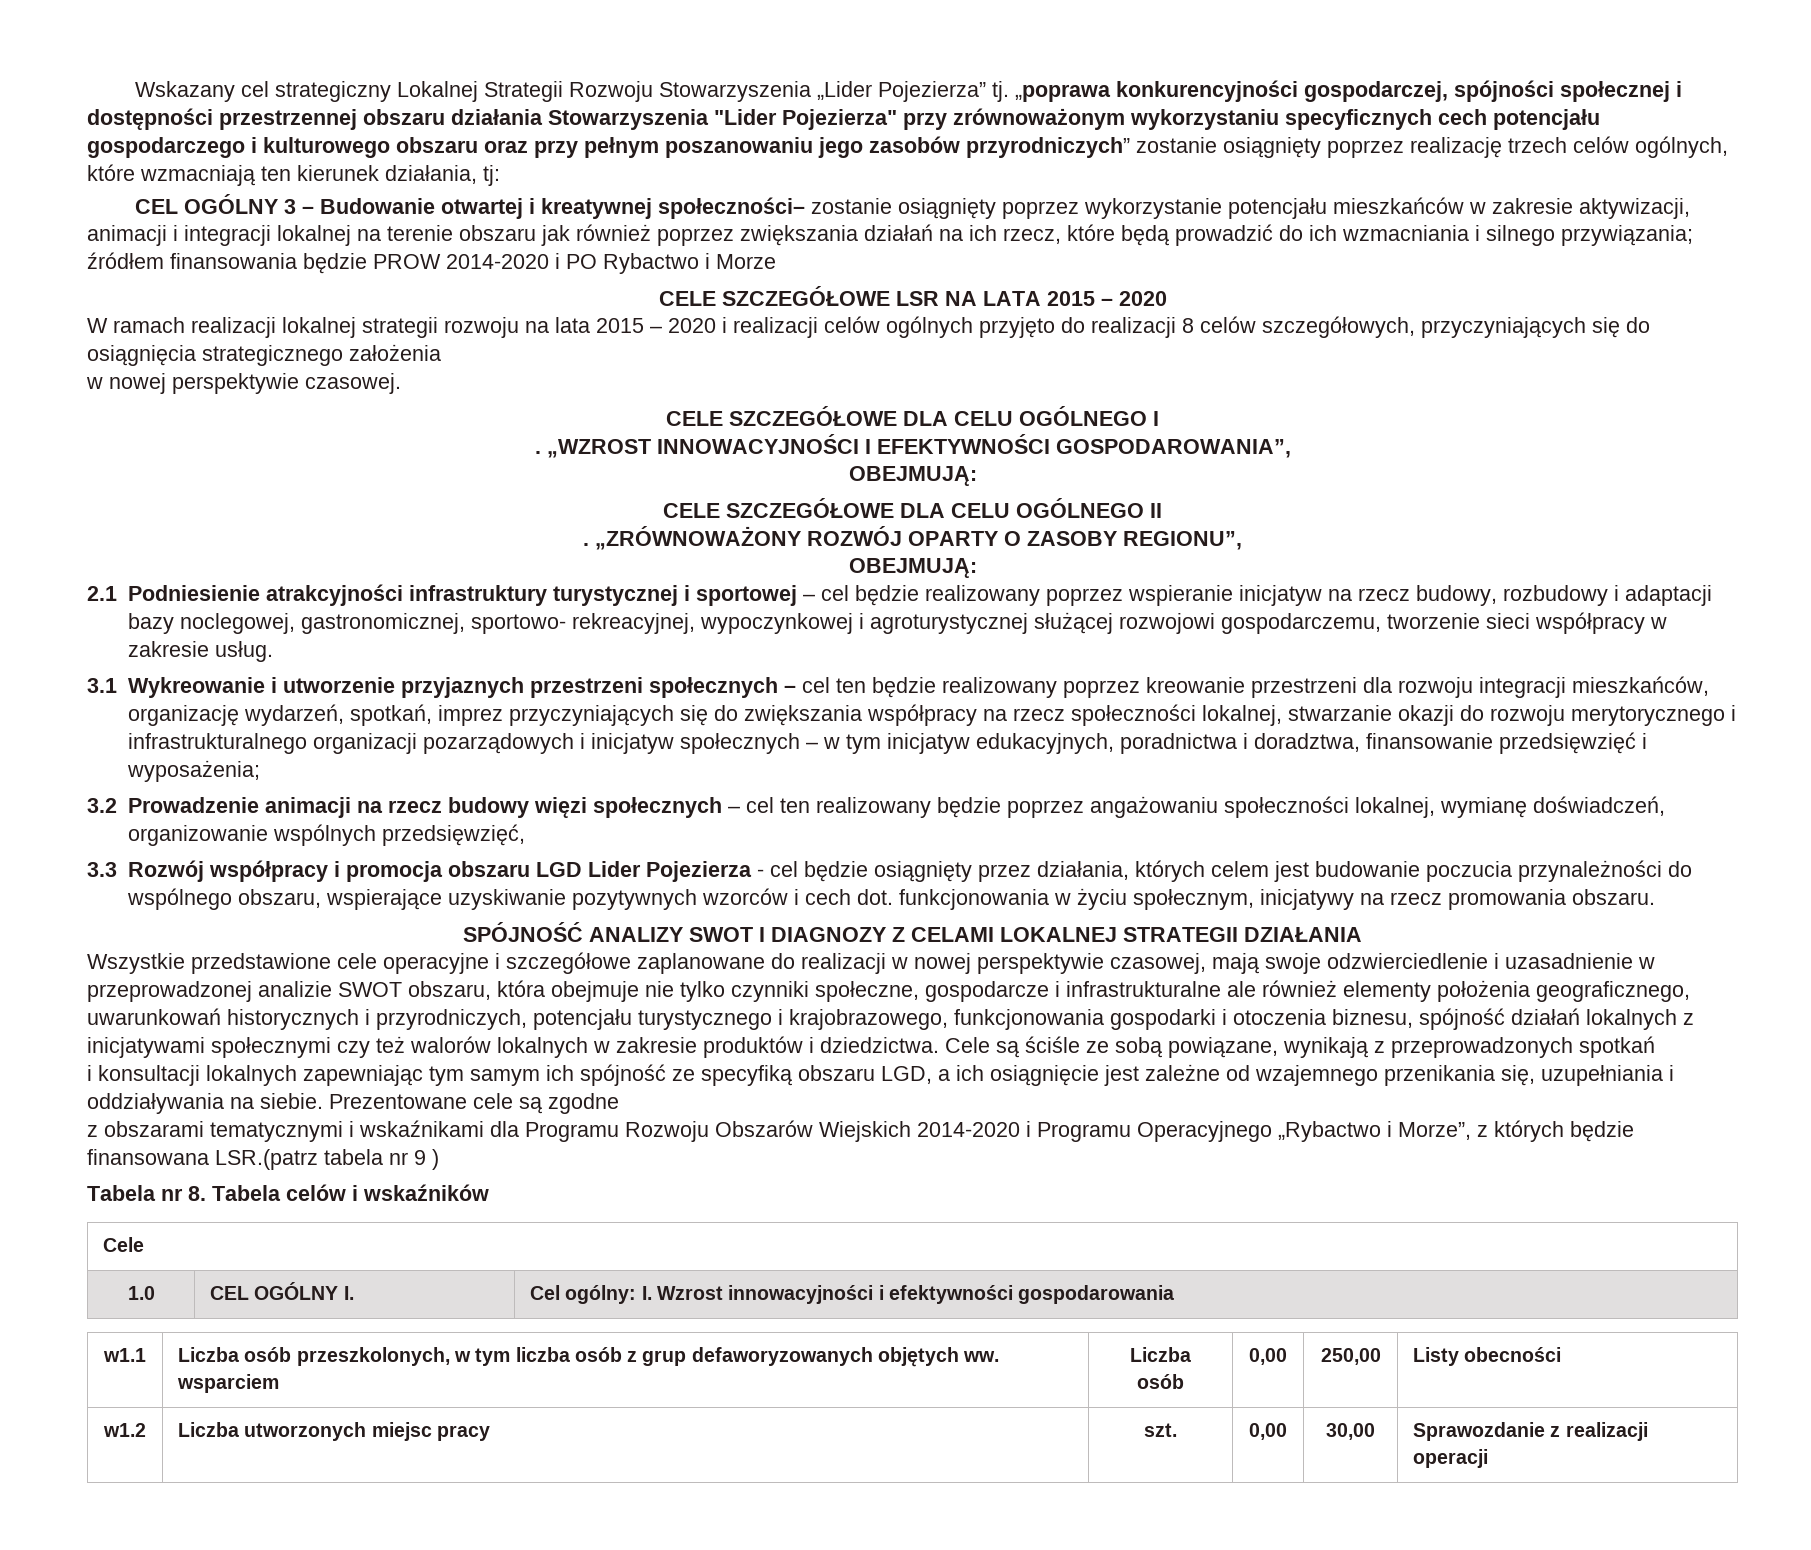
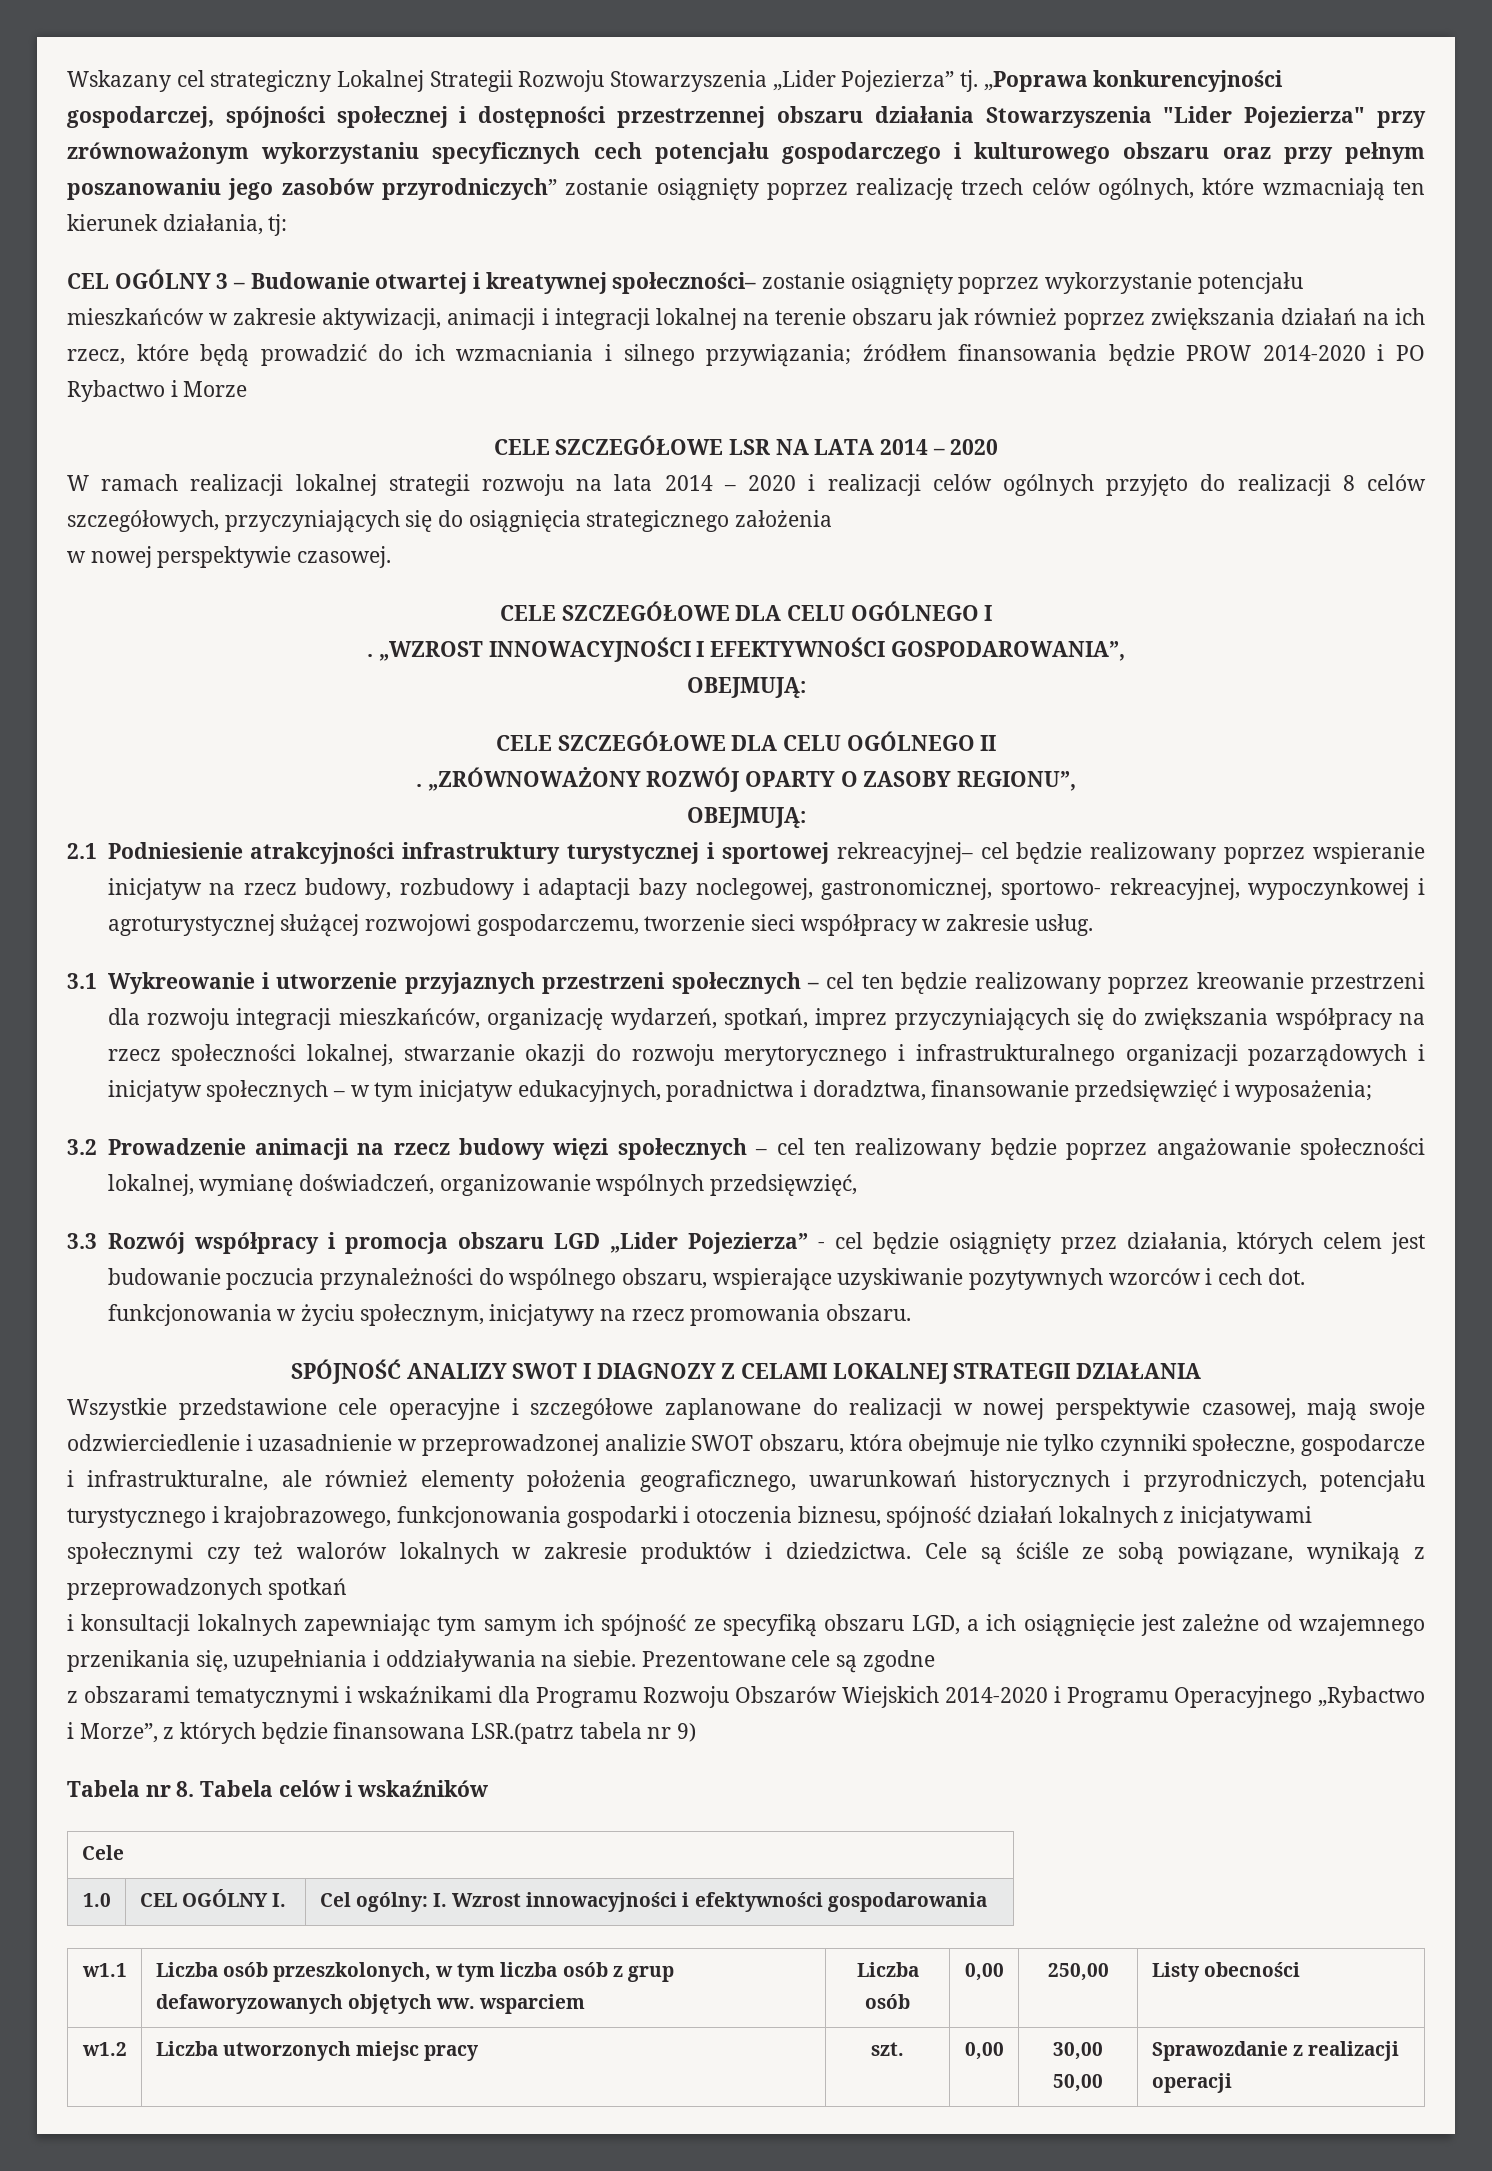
- „poprawa konkurencyjności gospodarczej, spójności społecznej i dostępności przestrzennej obszaru działania Stowarzyszenia "Lider Pojezierza" przy zrównoważonym wykorzystaniu specyficznych cech potencjału gospodarczego i kulturowego obszaru oraz przy pełnym poszanowaniu jego zasobów przyrodniczych” zostanie osiągnięty poprzez realizację trzech celów ogólnych, które wzmacniają ten kierunek działania, tj:
+ „Poprawa konkurencyjności gospodarczej, spójności społecznej i dostępności przestrzennej obszaru działania Stowarzyszenia "Lider Pojezierza" przy zrównoważonym wykorzystaniu specyficznych cech potencjału gospodarczego i kulturowego obszaru oraz przy pełnym poszanowaniu jego zasobów przyrodniczych” zostanie osiągnięty poprzez realizację trzech celów ogólnych, które wzmacniają ten kierunek działania, tj:
- CELE SZCZEGÓŁOWE LSR NA LATA 2015 – 2020
+ CELE SZCZEGÓŁOWE LSR NA LATA 2014 – 2020
- W ramach realizacji lokalnej strategii rozwoju na lata 2015 – 2020 i realizacji celów ogólnych przyjęto do realizacji 8 celów szczegółowych, przyczyniających się do osiągnięcia strategicznego założenia
+ W ramach realizacji lokalnej strategii rozwoju na lata 2014 – 2020 i realizacji celów ogólnych przyjęto do realizacji 8 celów szczegółowych, przyczyniających się do osiągnięcia strategicznego założenia
- 2.1 Podniesienie atrakcyjności infrastruktury turystycznej i sportowej – cel będzie realizowany poprzez wspieranie inicjatyw na rzecz budowy, rozbudowy i adaptacji bazy noclegowej, gastronomicznej, sportowo- rekreacyjnej, wypoczynkowej i agroturystycznej służącej rozwojowi gospodarczemu, tworzenie sieci współpracy w zakresie usług.
+ 2.1 Podniesienie atrakcyjności infrastruktury turystycznej i sportowej rekreacyjnej– cel będzie realizowany poprzez wspieranie inicjatyw na rzecz budowy, rozbudowy i adaptacji bazy noclegowej, gastronomicznej, sportowo- rekreacyjnej, wypoczynkowej i agroturystycznej służącej rozwojowi gospodarczemu, tworzenie sieci współpracy w zakresie usług.
- 3.2 Prowadzenie animacji na rzecz budowy więzi społecznych – cel ten realizowany będzie poprzez angażowaniu społeczności lokalnej, wymianę doświadczeń, organizowanie wspólnych przedsięwzięć,
+ 3.2 Prowadzenie animacji na rzecz budowy więzi społecznych – cel ten realizowany będzie poprzez angażowanie społeczności lokalnej, wymianę doświadczeń, organizowanie wspólnych przedsięwzięć,
- 3.3 Rozwój współpracy i promocja obszaru LGD Lider Pojezierza - cel będzie osiągnięty przez działania, których celem jest budowanie poczucia przynależności do wspólnego obszaru, wspierające uzyskiwanie pozytywnych wzorców i cech dot. funkcjonowania w życiu społecznym, inicjatywy na rzecz promowania obszaru.
+ 3.3 Rozwój współpracy i promocja obszaru LGD „Lider Pojezierza” - cel będzie osiągnięty przez działania, których celem jest budowanie poczucia przynależności do wspólnego obszaru, wspierające uzyskiwanie pozytywnych wzorców i cech dot. funkcjonowania w życiu społecznym, inicjatywy na rzecz promowania obszaru.
- Wszystkie przedstawione cele operacyjne i szczegółowe zaplanowane do realizacji w nowej perspektywie czasowej, mają swoje odzwierciedlenie i uzasadnienie w przeprowadzonej analizie SWOT obszaru, która obejmuje nie tylko czynniki społeczne, gospodarcze i infrastrukturalne ale również elementy położenia geograficznego, uwarunkowań historycznych i przyrodniczych, potencjału turystycznego i krajobrazowego, funkcjonowania gospodarki i otoczenia biznesu, spójność działań lokalnych z inicjatywami społecznymi czy też walorów lokalnych w zakresie produktów i dziedzictwa.
+ Wszystkie przedstawione cele operacyjne i szczegółowe zaplanowane do realizacji w nowej perspektywie czasowej, mają swoje odzwierciedlenie i uzasadnienie w przeprowadzonej analizie SWOT obszaru, która obejmuje nie tylko czynniki społeczne, gospodarcze i infrastrukturalne, ale również elementy położenia geograficznego, uwarunkowań historycznych i przyrodniczych, potencjału turystycznego i krajobrazowego, funkcjonowania gospodarki i otoczenia biznesu, spójność działań lokalnych z inicjatywami społecznymi czy też walorów lokalnych w zakresie produktów i dziedzictwa.
- z obszarami tematycznymi i wskaźnikami dla Programu Rozwoju Obszarów Wiejskich 2014-2020 i Programu Operacyjnego „Rybactwo i Morze”, z których będzie finansowana LSR.(patrz tabela nr 9 )
+ z obszarami tematycznymi i wskaźnikami dla Programu Rozwoju Obszarów Wiejskich 2014-2020 i Programu Operacyjnego „Rybactwo i Morze”, z których będzie finansowana LSR.(patrz tabela nr 9)
- w1.2 | Liczba utworzonych miejsc pracy | szt. | 0,00 | 30,00 | Sprawozdanie z realizacji operacji
+ w1.2 | Liczba utworzonych miejsc pracy | szt. | 0,00 | 30,00 50,00 | Sprawozdanie z realizacji operacji

